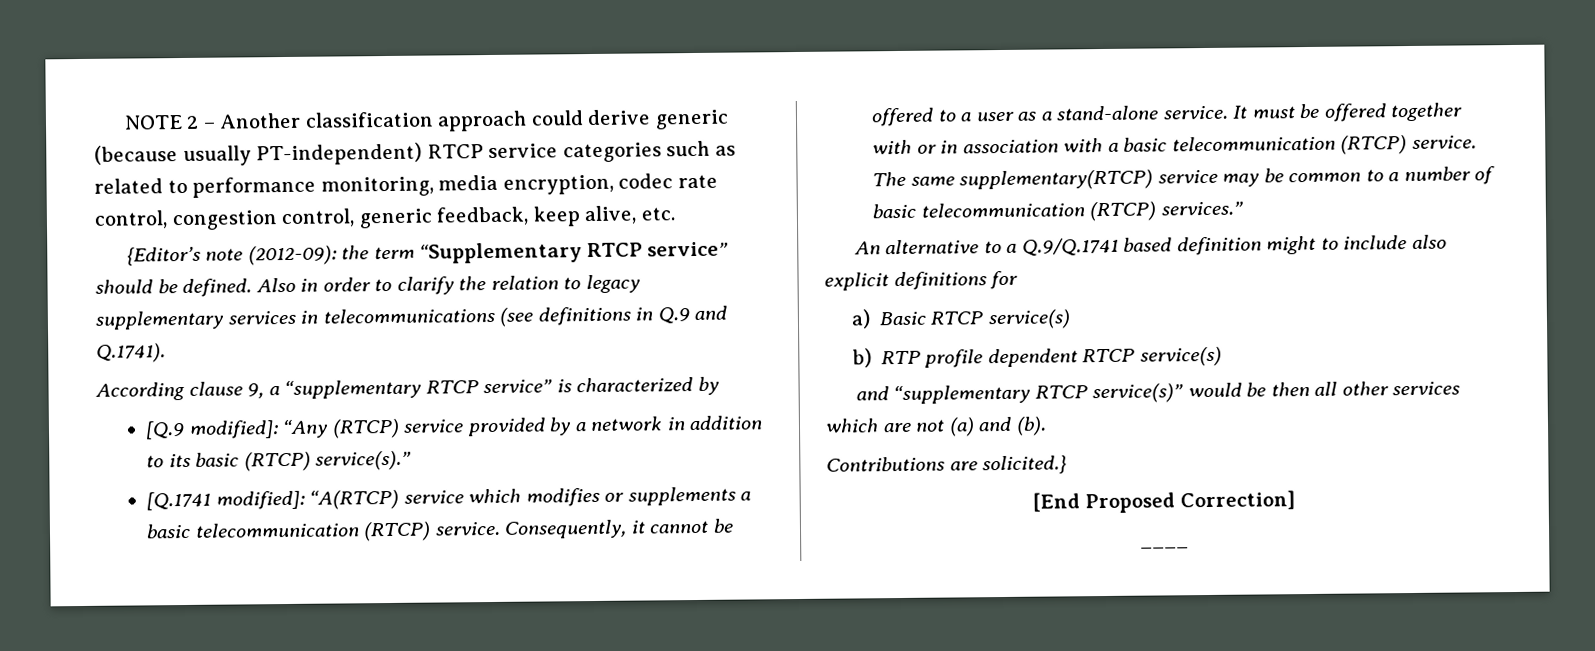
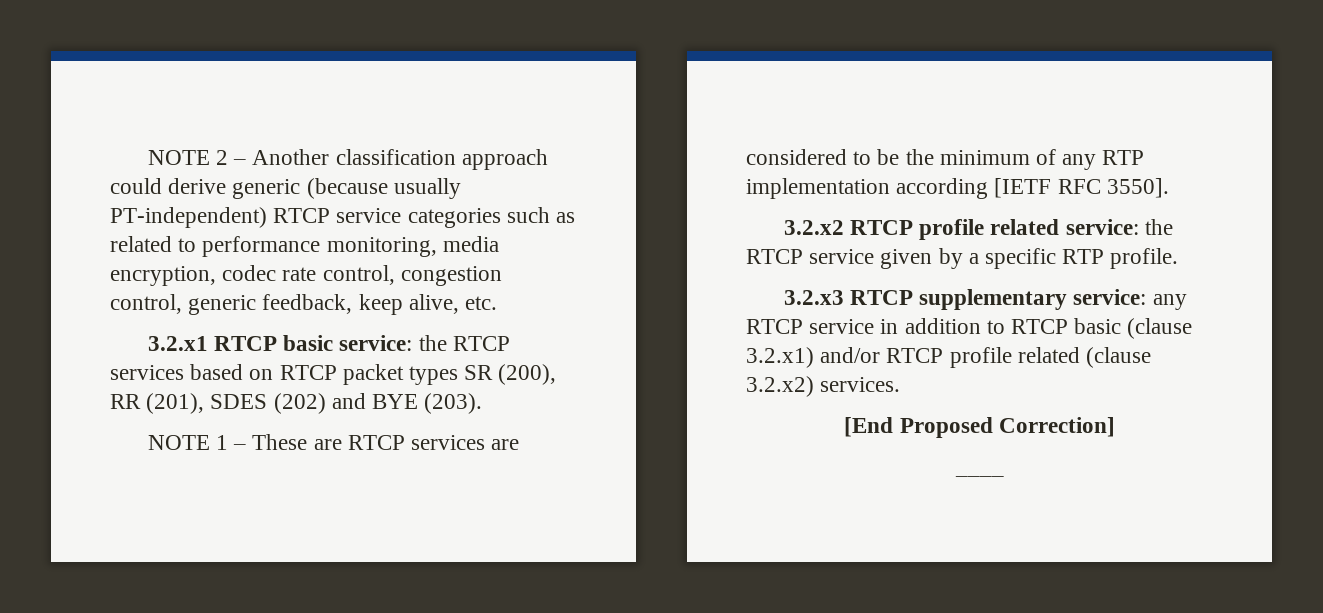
- {Editor’s note (2012-09): the term “Supplementary RTCP service” should be defined. Also in order to clarify the relation to legacy supplementary services in telecommunications (see definitions in Q.9 and Q.1741).
- According clause 9, a “supplementary RTCP service” is characterized by
- [Q.9 modified]: “Any (RTCP) service provided by a network in addition to its basic (RTCP) service(s).”
- [Q.1741 modified]: “A(RTCP) service which modifies or supplements a basic telecommunication (RTCP) service. Consequently, it cannot be offered to a user as a stand-alone service. It must be offered together with or in association with a basic telecommunication (RTCP) service. The same supplementary(RTCP) service may be common to a number of basic telecommunication (RTCP) services.”
- An alternative to a Q.9/Q.1741 based definition might to include also explicit definitions for
- a) Basic RTCP service(s)
- b) RTP profile dependent RTCP service(s)
- and “supplementary RTCP service(s)” would be then all other services which are not (a) and (b).
- Contributions are solicited.}
+ 3.2.x1 RTCP basic service: the RTCP services based on RTCP packet types SR (200), RR (201), SDES (202) and BYE (203).
+ NOTE 1 – These are RTCP services are considered to be the minimum of any RTP implementation according [IETF RFC 3550].
+ 3.2.x2 RTCP profile related service: the RTCP service given by a specific RTP profile.
+ 3.2.x3 RTCP supplementary service: any RTCP service in addition to RTCP basic (clause 3.2.x1) and/or RTCP profile related (clause 3.2.x2) services.

